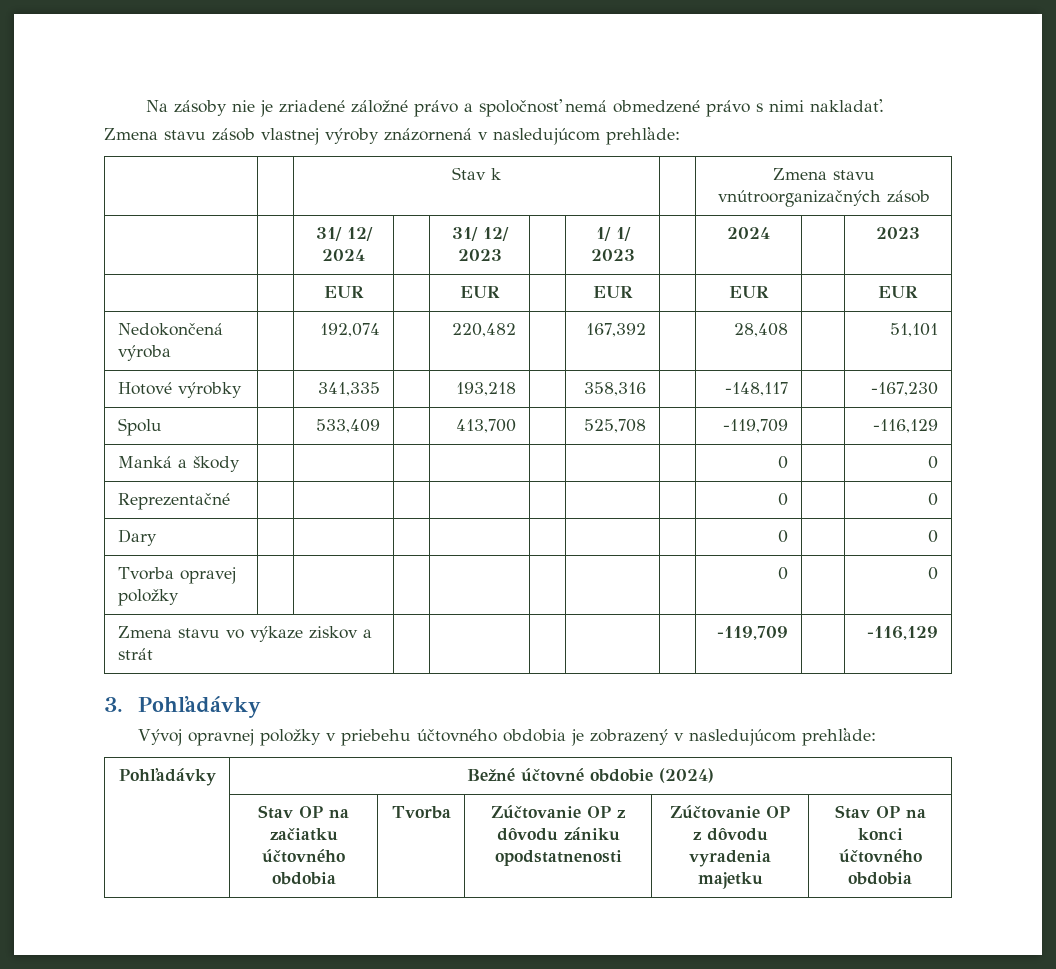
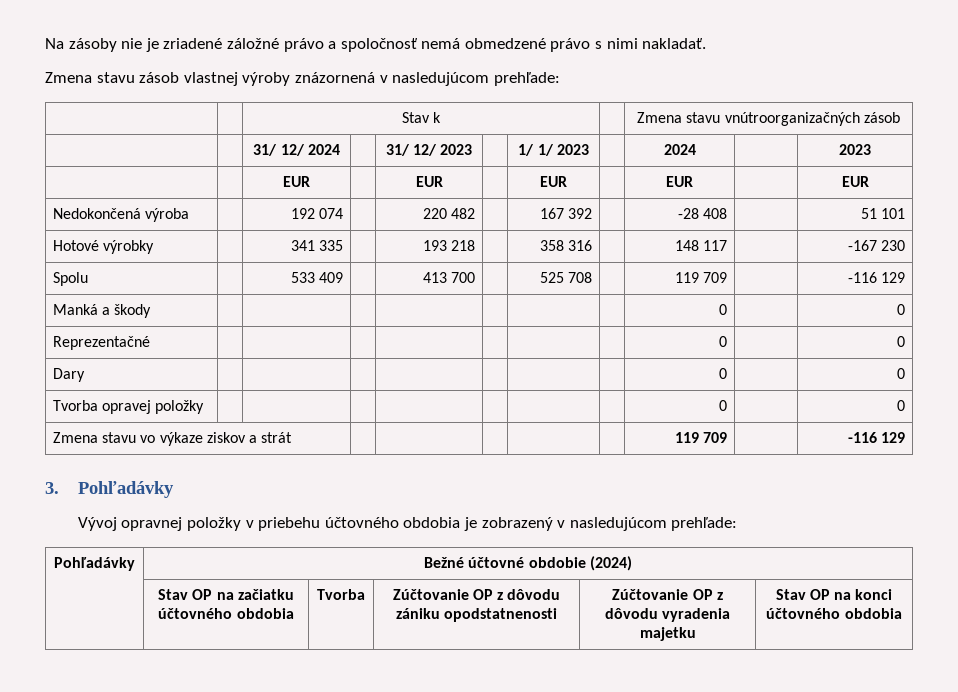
- Nedokončená výroba | | 192,074 | | 220,482 | | 167,392 | | 28,408 | | 51,101
- Hotové výrobky | | 341,335 | | 193,218 | | 358,316 | | -148,117 | | -167,230
- Spolu | | 533,409 | | 413,700 | | 525,708 | | -119,709 | | -116,129
+ Nedokončená výroba | | 192 074 | | 220 482 | | 167 392 | | -28 408 | | 51 101
+ Hotové výrobky | | 341 335 | | 193 218 | | 358 316 | | 148 117 | | -167 230
+ Spolu | | 533 409 | | 413 700 | | 525 708 | | 119 709 | | -116 129
- Zmena stavu vo výkaze ziskov a strát | | | | | | -119,709 | | -116,129
+ Zmena stavu vo výkaze ziskov a strát | | | | | | 119 709 | | -116 129

